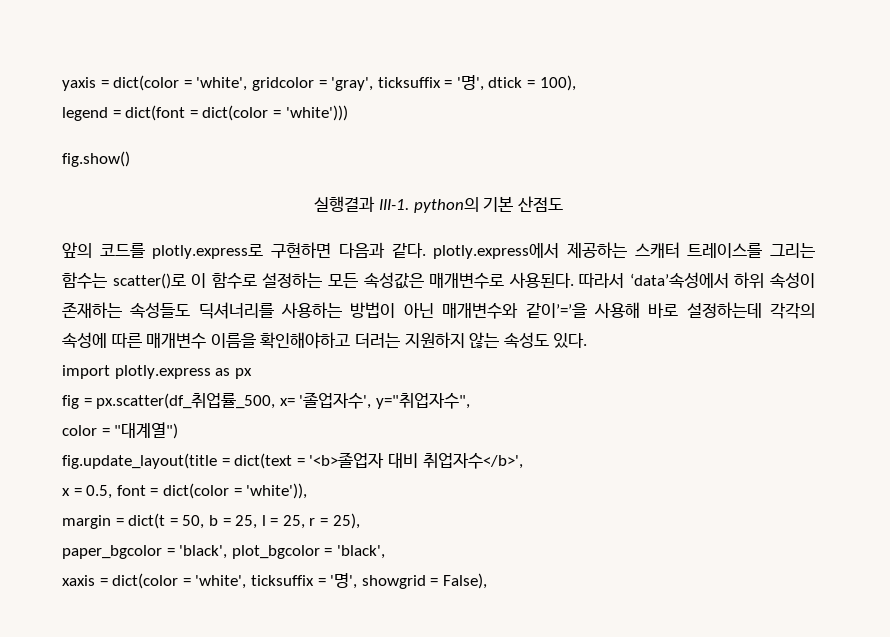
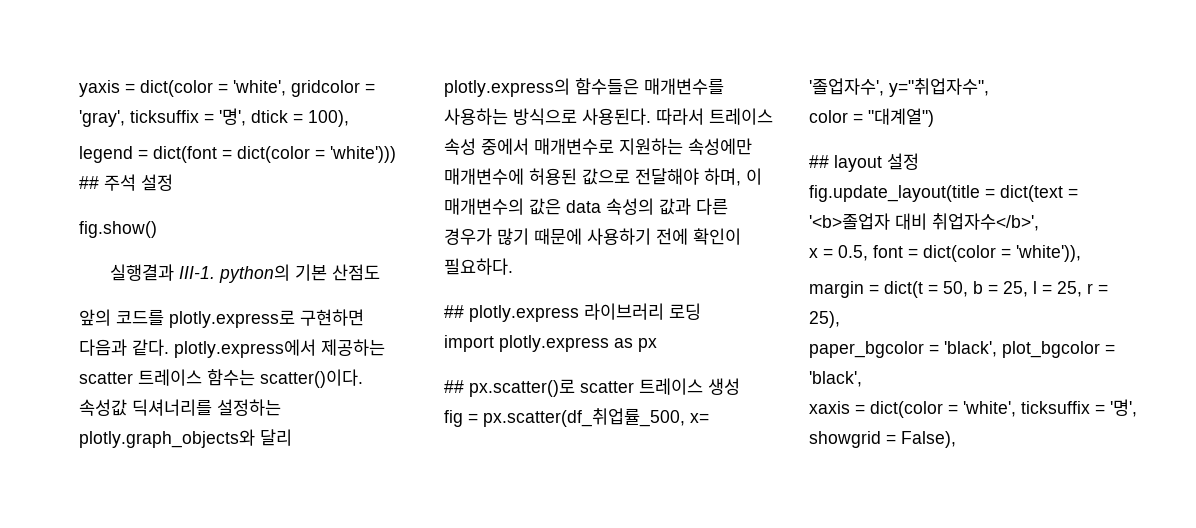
- legend = dict(font = dict(color = 'white')))
+ legend = dict(font = dict(color = 'white'))) ## 주석 설정
- 앞의 코드를 plotly.express로 구현하면 다음과 같다. plotly.express에서 제공하는 스캐터 트레이스를 그리는 함수는 scatter()로 이 함수로 설정하는 모든 속성값은 매개변수로 사용된다. 따라서 ‘data’속성에서 하위 속성이 존재하는 속성들도 딕셔너리를 사용하는 방법이 아닌 매개변수와 같이’=’을 사용해 바로 설정하는데 각각의 속성에 따른 매개변수 이름을 확인해야하고 더러는 지원하지 않는 속성도 있다.
+ 앞의 코드를 plotly.express로 구현하면 다음과 같다. plotly.express에서 제공하는 scatter 트레이스 함수는 scatter()이다. 속성값 딕셔너리를 설정하는 plotly.graph_objects와 달리 plotly.express의 함수들은 매개변수를 사용하는 방식으로 사용된다. 따라서 트레이스 속성 중에서 매개변수로 지원하는 속성에만 매개변수에 허용된 값으로 전달해야 하며, 이 매개변수의 값은 data 속성의 값과 다른 경우가 많기 때문에 사용하기 전에 확인이 필요하다.
+ ## plotly.express 라이브러리 로딩
+ ## px.scatter()로 scatter 트레이스 생성
+ ## layout 설정

